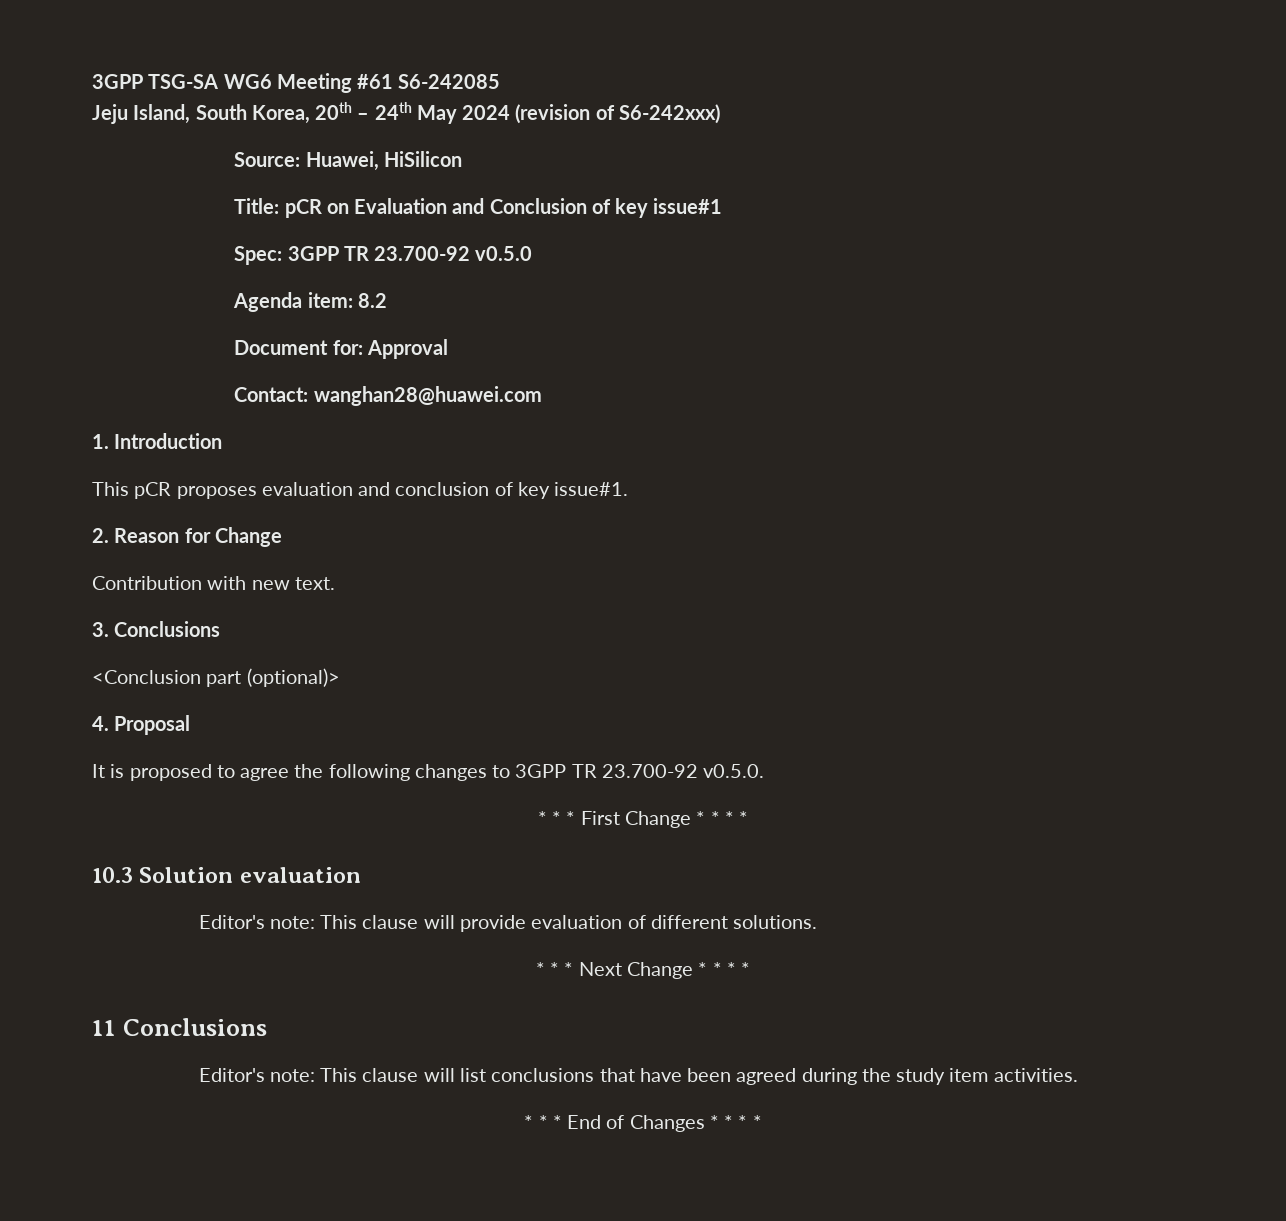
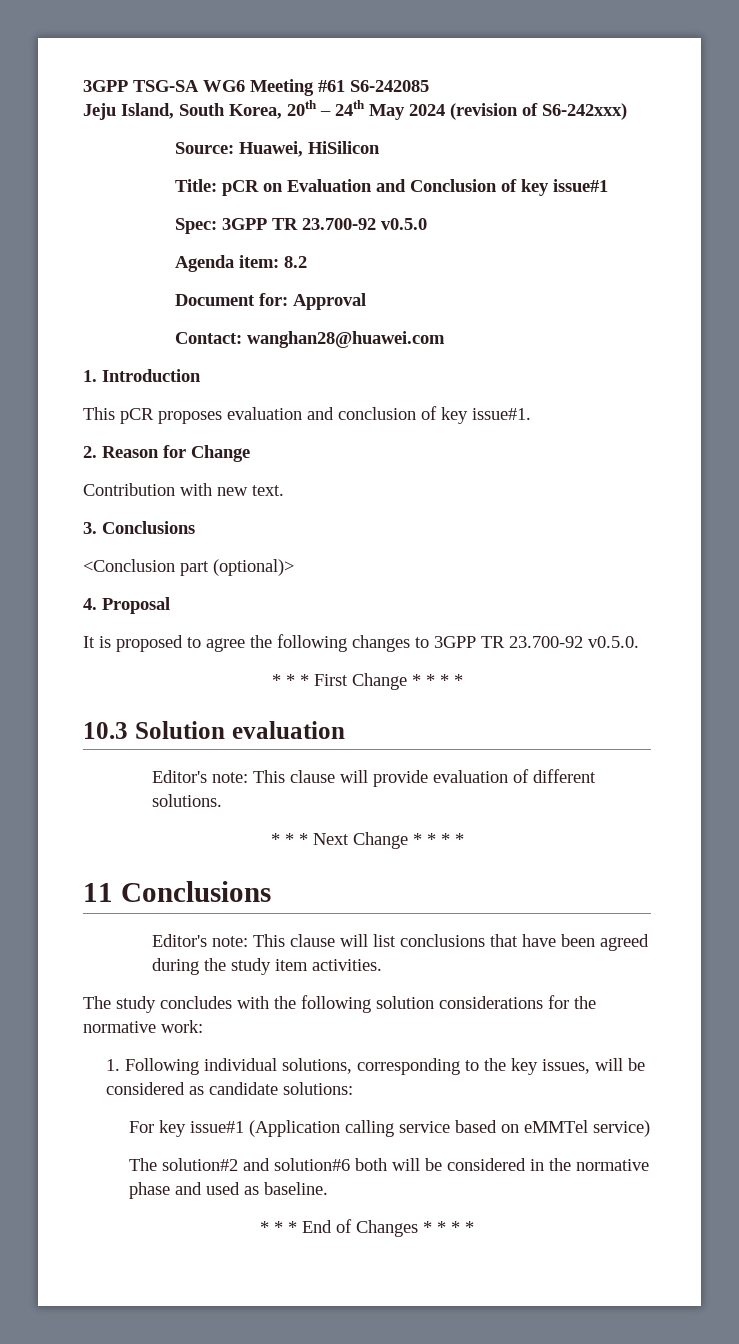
+ The study concludes with the following solution considerations for the normative work:
+ 1. Following individual solutions, corresponding to the key issues, will be considered as candidate solutions:
+ For key issue#1 (Application calling service based on eMMTel service)
+ The solution#2 and solution#6 both will be considered in the normative phase and used as baseline.

